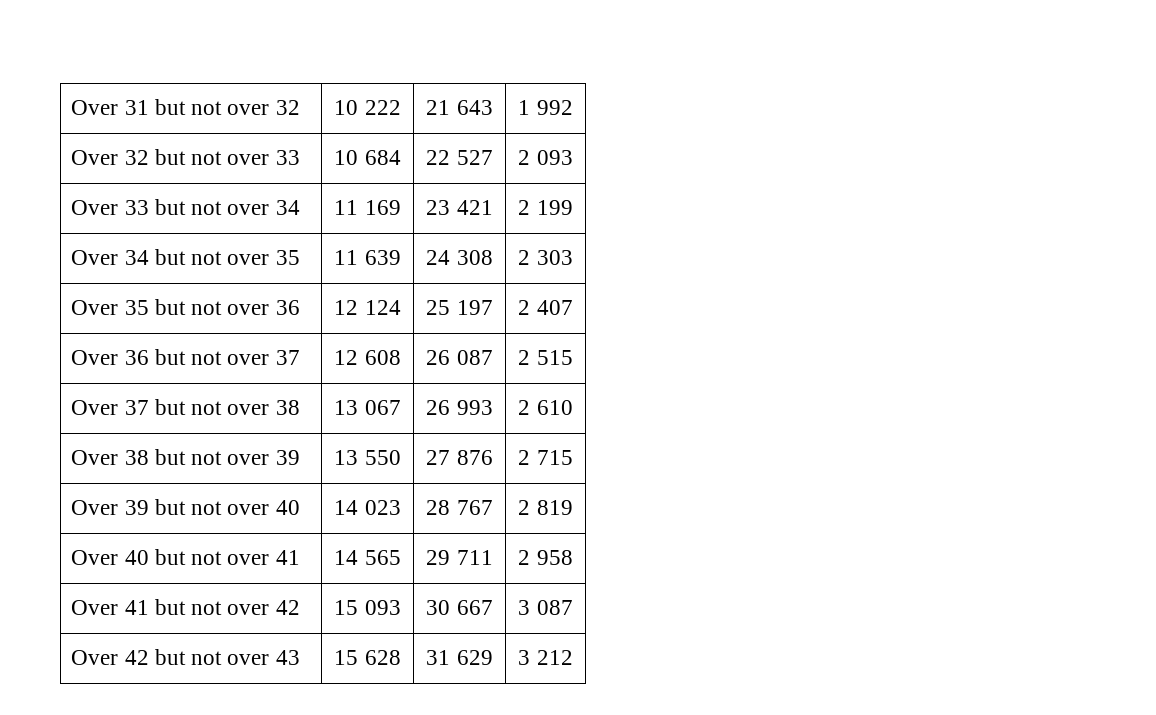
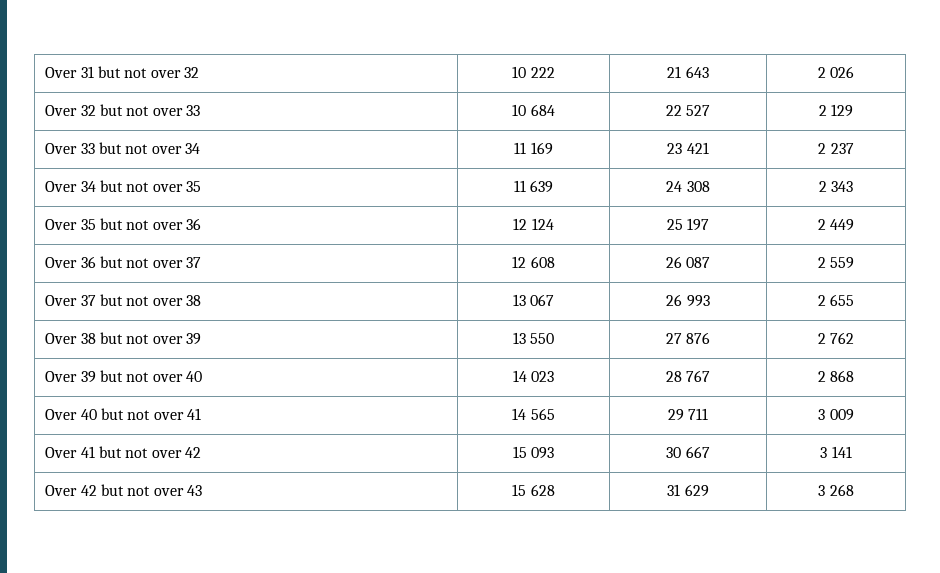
- Over 31 but not over 32 | 10 222 | 21 643 | 1 992
+ Over 31 but not over 32 | 10 222 | 21 643 | 2 026
- Over 32 but not over 33 | 10 684 | 22 527 | 2 093
+ Over 32 but not over 33 | 10 684 | 22 527 | 2 129
- Over 33 but not over 34 | 11 169 | 23 421 | 2 199
+ Over 33 but not over 34 | 11 169 | 23 421 | 2 237
- Over 34 but not over 35 | 11 639 | 24 308 | 2 303
+ Over 34 but not over 35 | 11 639 | 24 308 | 2 343
- Over 35 but not over 36 | 12 124 | 25 197 | 2 407
+ Over 35 but not over 36 | 12 124 | 25 197 | 2 449
- Over 36 but not over 37 | 12 608 | 26 087 | 2 515
+ Over 36 but not over 37 | 12 608 | 26 087 | 2 559
- Over 37 but not over 38 | 13 067 | 26 993 | 2 610
+ Over 37 but not over 38 | 13 067 | 26 993 | 2 655
- Over 38 but not over 39 | 13 550 | 27 876 | 2 715
+ Over 38 but not over 39 | 13 550 | 27 876 | 2 762
- Over 39 but not over 40 | 14 023 | 28 767 | 2 819
+ Over 39 but not over 40 | 14 023 | 28 767 | 2 868
- Over 40 but not over 41 | 14 565 | 29 711 | 2 958
+ Over 40 but not over 41 | 14 565 | 29 711 | 3 009
- Over 41 but not over 42 | 15 093 | 30 667 | 3 087
+ Over 41 but not over 42 | 15 093 | 30 667 | 3 141
- Over 42 but not over 43 | 15 628 | 31 629 | 3 212
+ Over 42 but not over 43 | 15 628 | 31 629 | 3 268

